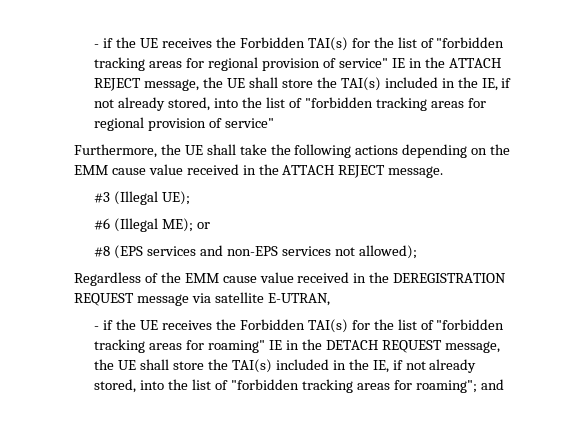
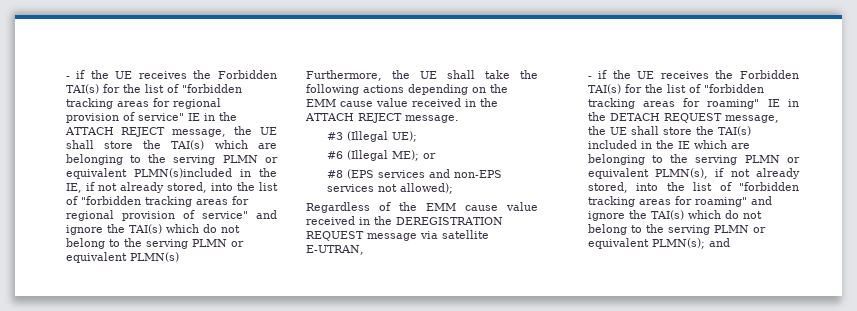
- - if the UE receives the Forbidden TAI(s) for the list of "forbidden tracking areas for regional provision of service" IE in the ATTACH REJECT message, the UE shall store the TAI(s) included in the IE, if not already stored, into the list of "forbidden tracking areas for regional provision of service"
+ - if the UE receives the Forbidden TAI(s) for the list of "forbidden tracking areas for regional provision of service" IE in the ATTACH REJECT message, the UE shall store the TAI(s) which are belonging to the serving PLMN or equivalent PLMN(s)included in the IE, if not already stored, into the list of "forbidden tracking areas for regional provision of service" and ignore the TAI(s) which do not belong to the serving PLMN or equivalent PLMN(s)
- - if the UE receives the Forbidden TAI(s) for the list of "forbidden tracking areas for roaming" IE in the DETACH REQUEST message, the UE shall store the TAI(s) included in the IE, if not already stored, into the list of "forbidden tracking areas for roaming"; and
+ - if the UE receives the Forbidden TAI(s) for the list of "forbidden tracking areas for roaming" IE in the DETACH REQUEST message, the UE shall store the TAI(s) included in the IE which are belonging to the serving PLMN or equivalent PLMN(s), if not already stored, into the list of "forbidden tracking areas for roaming" and ignore the TAI(s) which do not belong to the serving PLMN or equivalent PLMN(s); and

